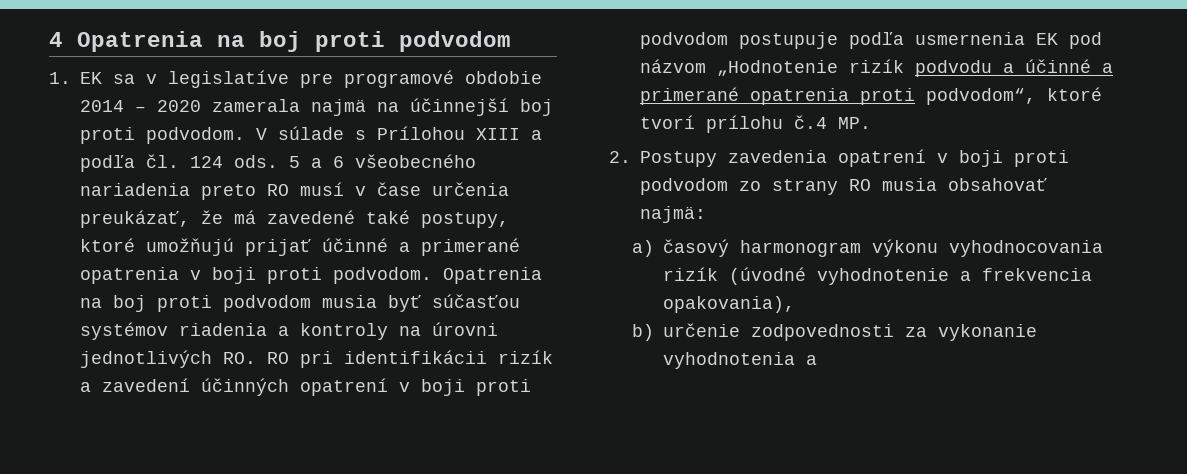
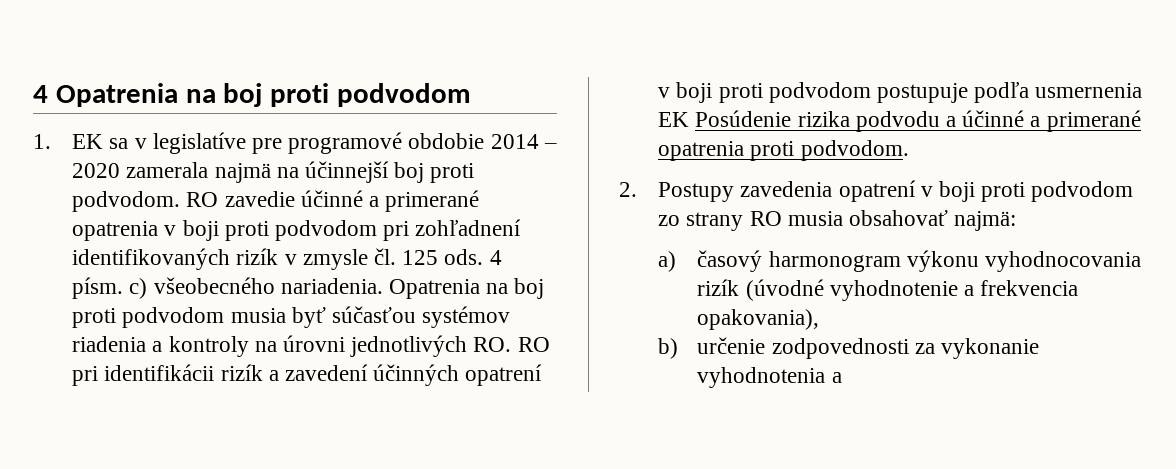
- V súlade s Prílohou XIII a podľa čl. 124 ods. 5 a 6 všeobecného nariadenia preto RO musí v čase určenia preukázať, že má zavedené také postupy, ktoré umožňujú prijať účinné a primerané opatrenia v boji proti podvodom.
+ RO zavedie účinné a primerané opatrenia v boji proti podvodom pri zohľadnení identifikovaných rizík v zmysle čl. 125 ods. 4 písm. c) všeobecného nariadenia.
- Opatrenia na boj proti podvodom musia byť súčasťou systémov riadenia a kontroly na úrovni jednotlivých RO. RO pri identifikácii rizík a zavedení účinných opatrení v boji proti podvodom postupuje podľa usmernenia EK pod názvom „Hodnotenie rizík podvodu a účinné a primerané opatrenia proti podvodom“, ktoré tvorí prílohu č.4 MP.
+ Opatrenia na boj proti podvodom musia byť súčasťou systémov riadenia a kontroly na úrovni jednotlivých RO. RO pri identifikácii rizík a zavedení účinných opatrení v boji proti podvodom postupuje podľa usmernenia EK Posúdenie rizika podvodu a účinné a primerané opatrenia proti podvodom.

